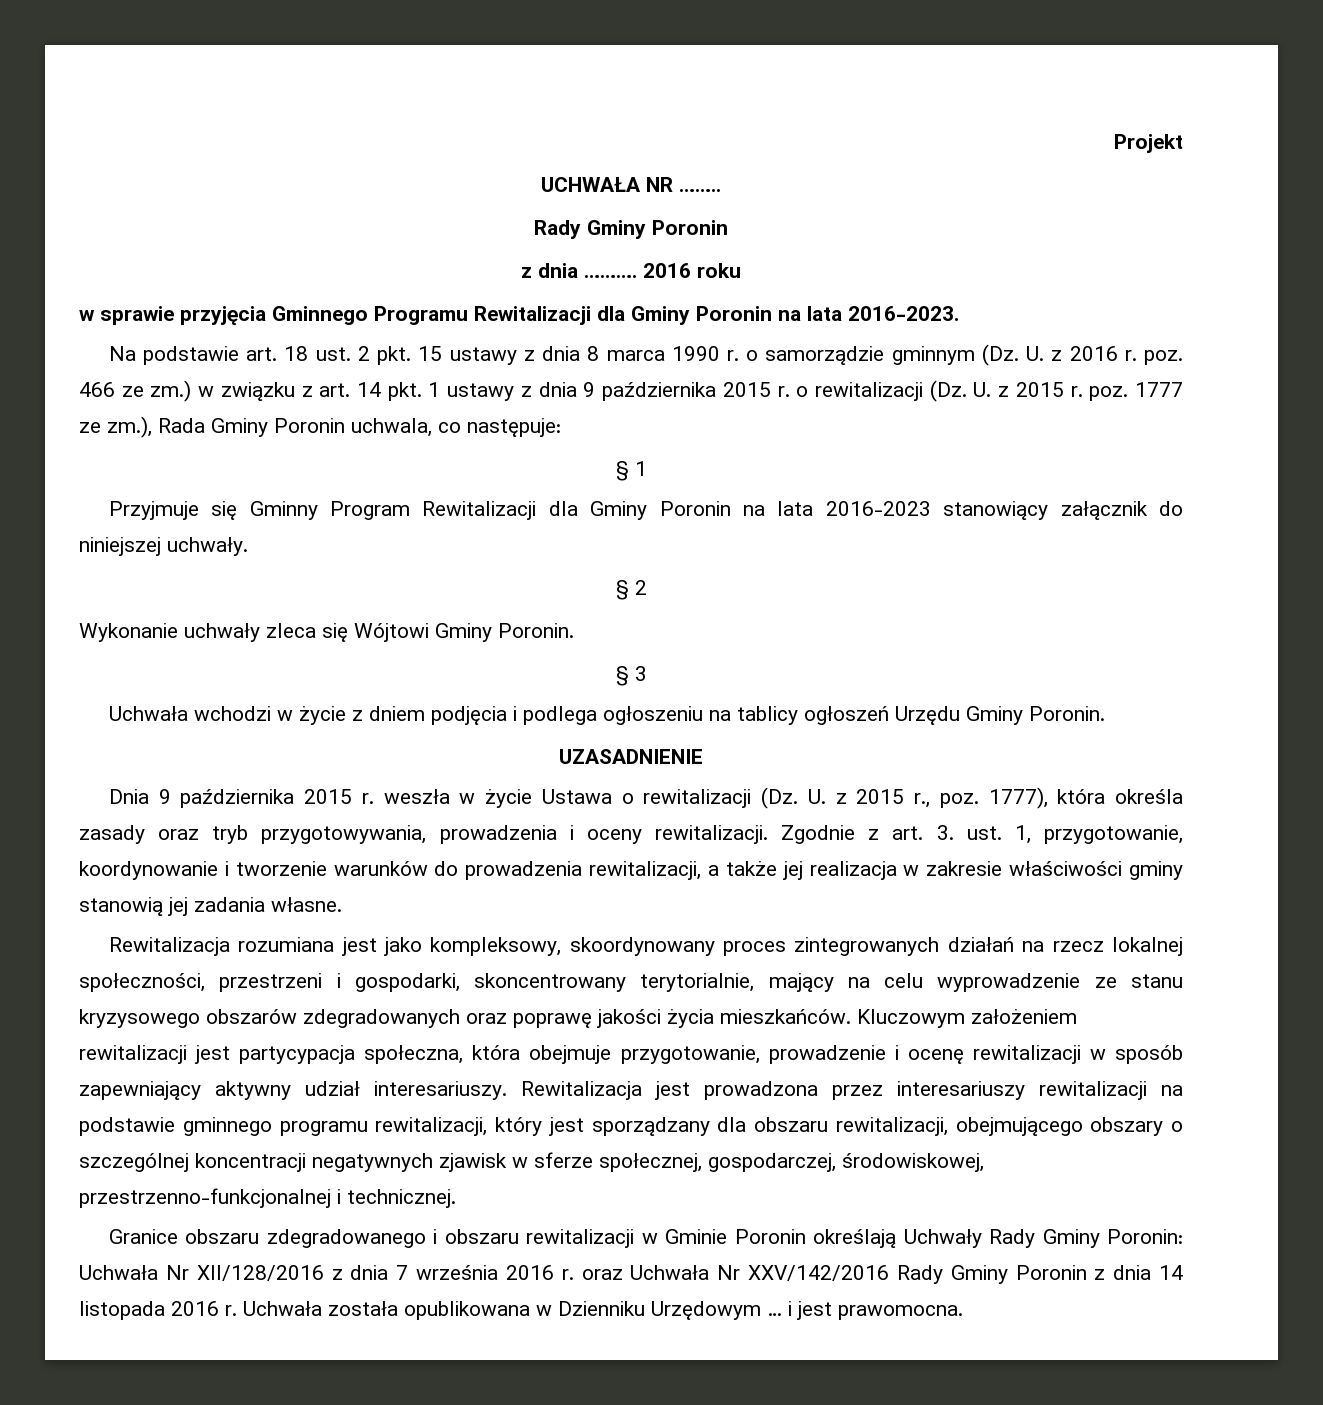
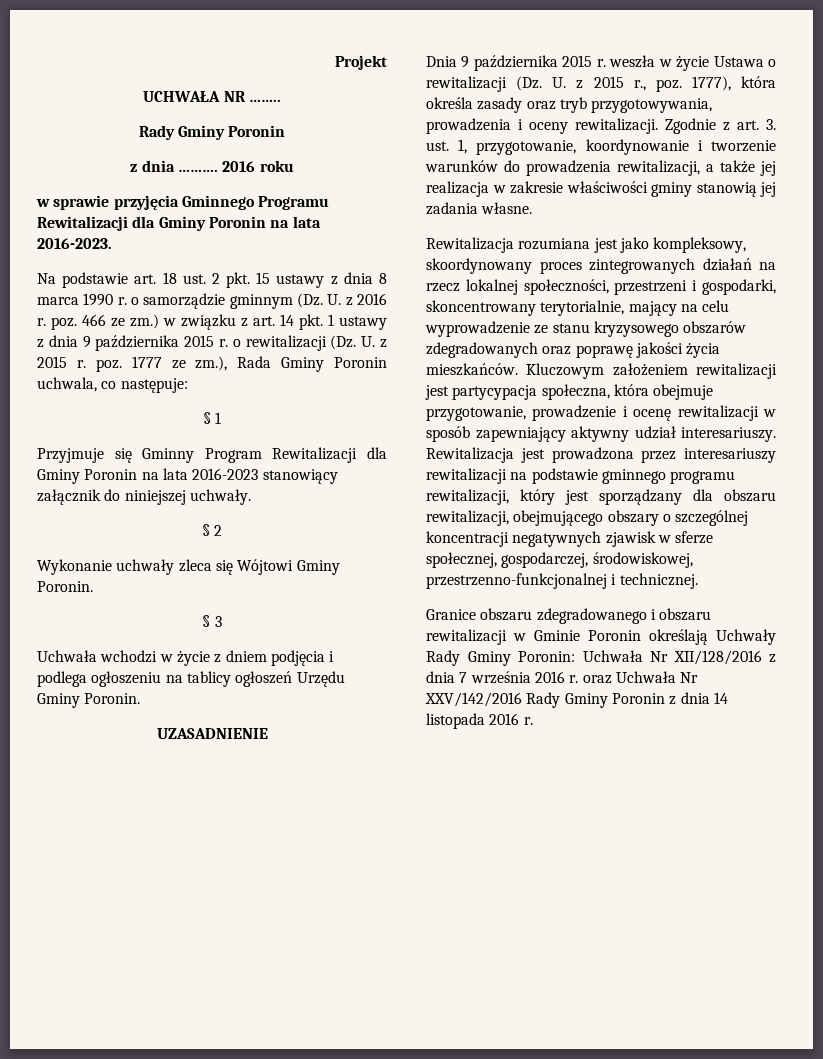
- Uchwała została opublikowana w Dzienniku Urzędowym … i jest prawomocna.

